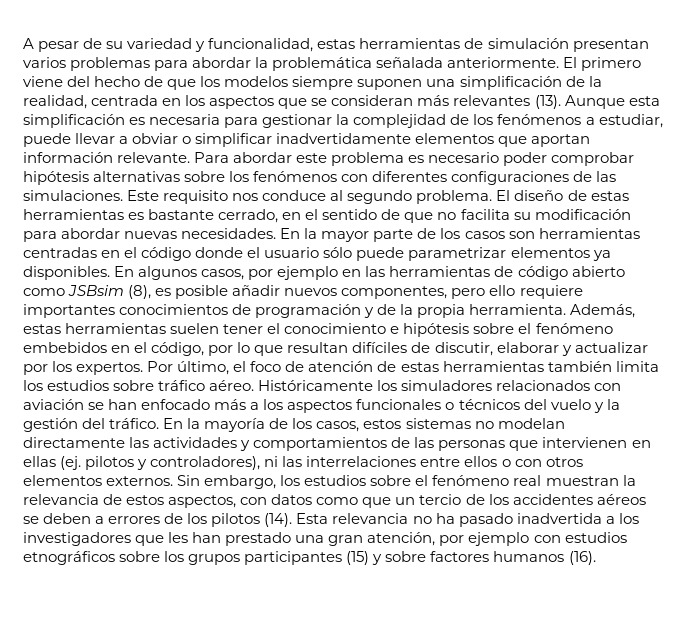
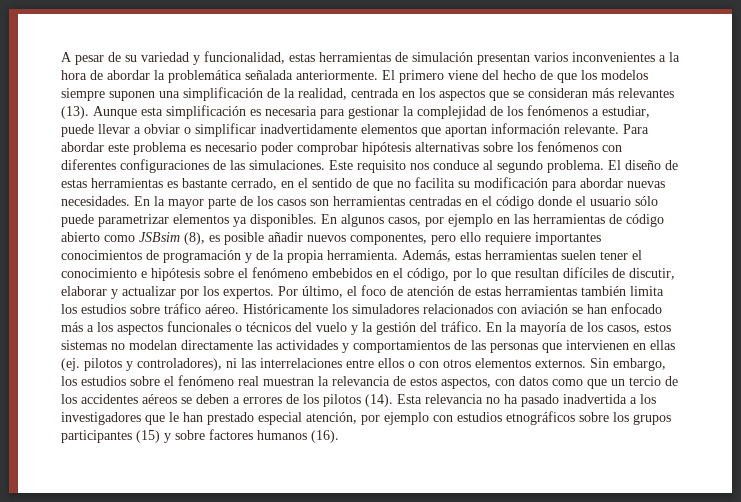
- A pesar de su variedad y funcionalidad, estas herramientas de simulación presentan varios problemas para abordar la problemática señalada anteriormente.
+ A pesar de su variedad y funcionalidad, estas herramientas de simulación presentan varios inconvenientes a la hora de abordar la problemática señalada anteriormente.
- Esta relevancia no ha pasado inadvertida a los investigadores que les han prestado una gran atención, por ejemplo con estudios etnográficos sobre los grupos participantes (15) y sobre factores humanos (16).
+ Esta relevancia no ha pasado inadvertida a los investigadores que le han prestado especial atención, por ejemplo con estudios etnográficos sobre los grupos participantes (15) y sobre factores humanos (16).

